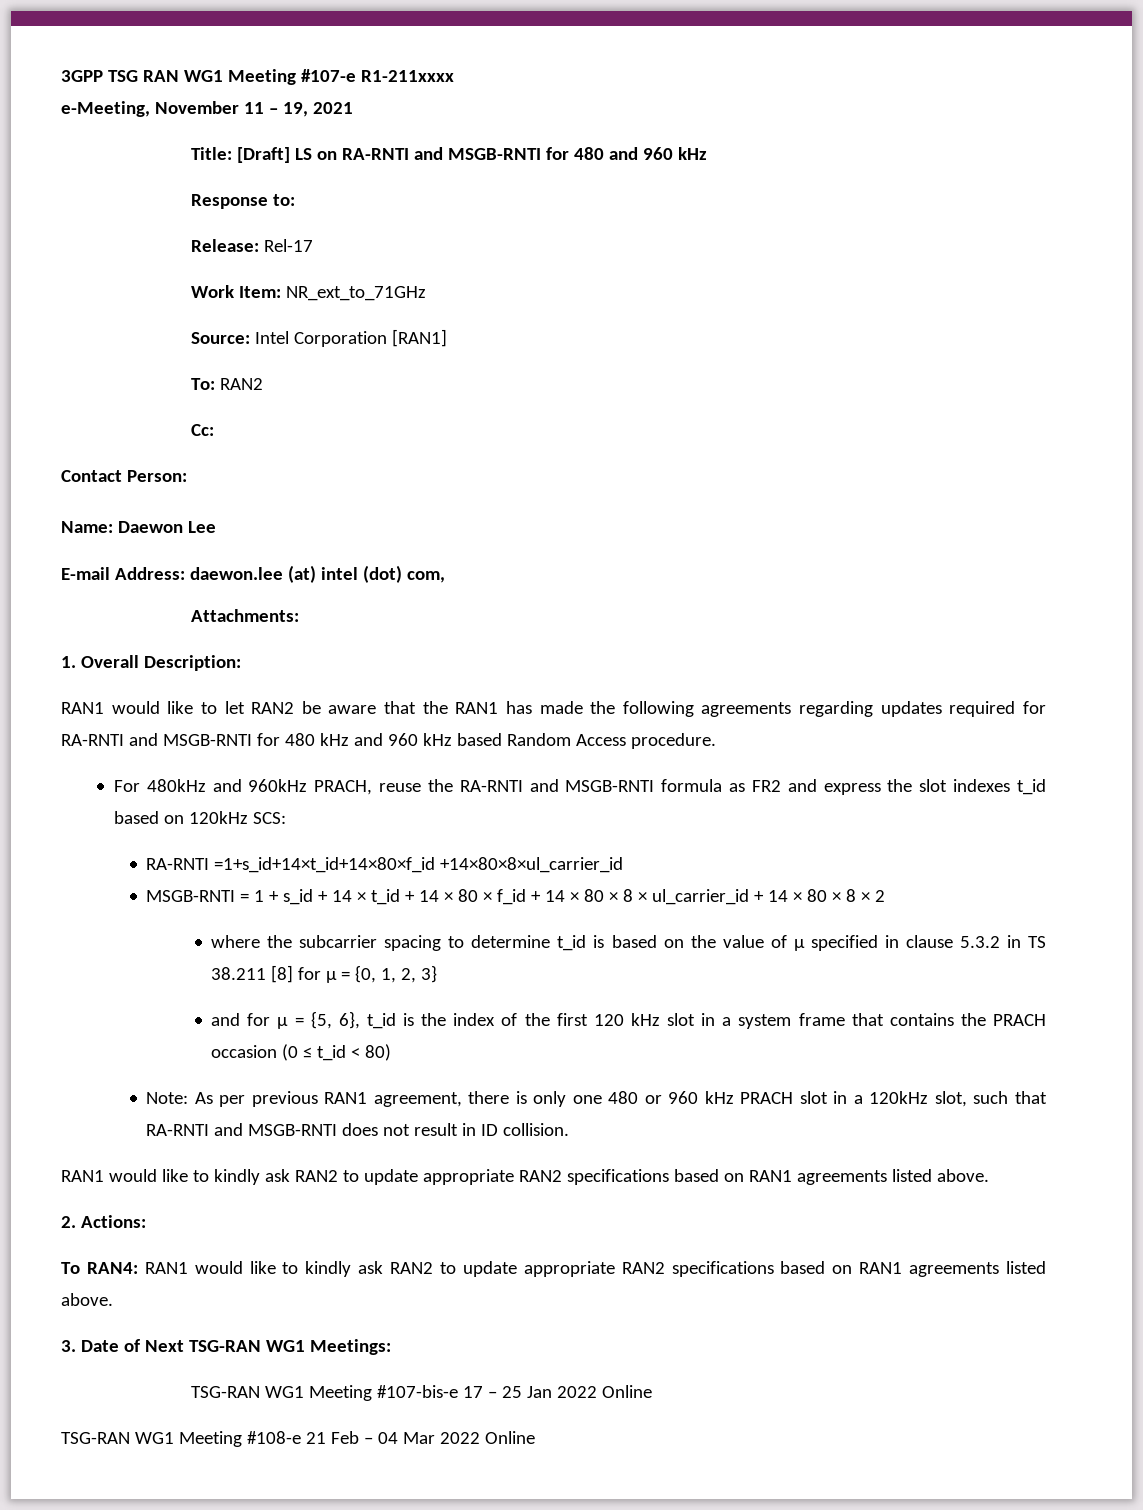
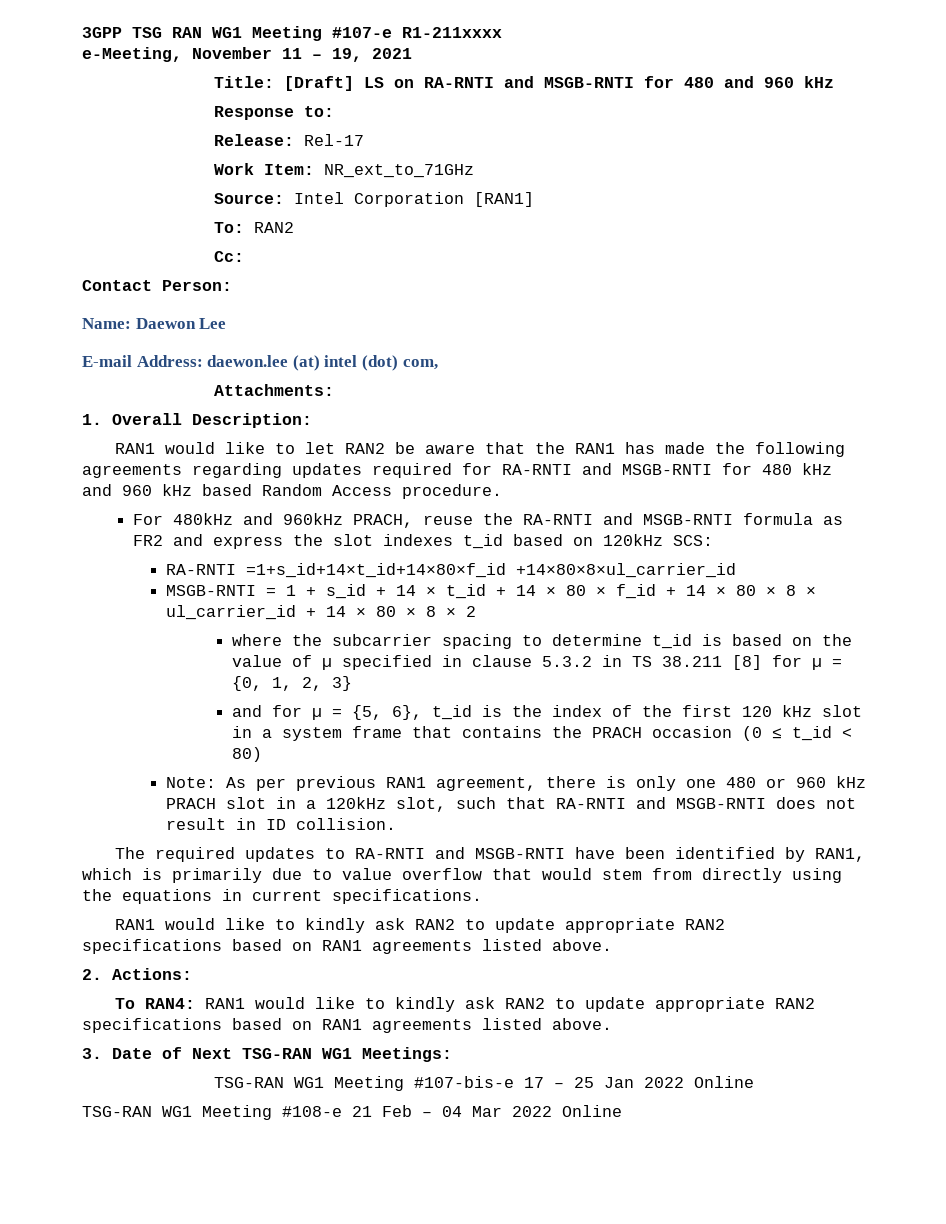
+ The required updates to RA-RNTI and MSGB-RNTI have been identified by RAN1, which is primarily due to value overflow that would stem from directly using the equations in current specifications.

